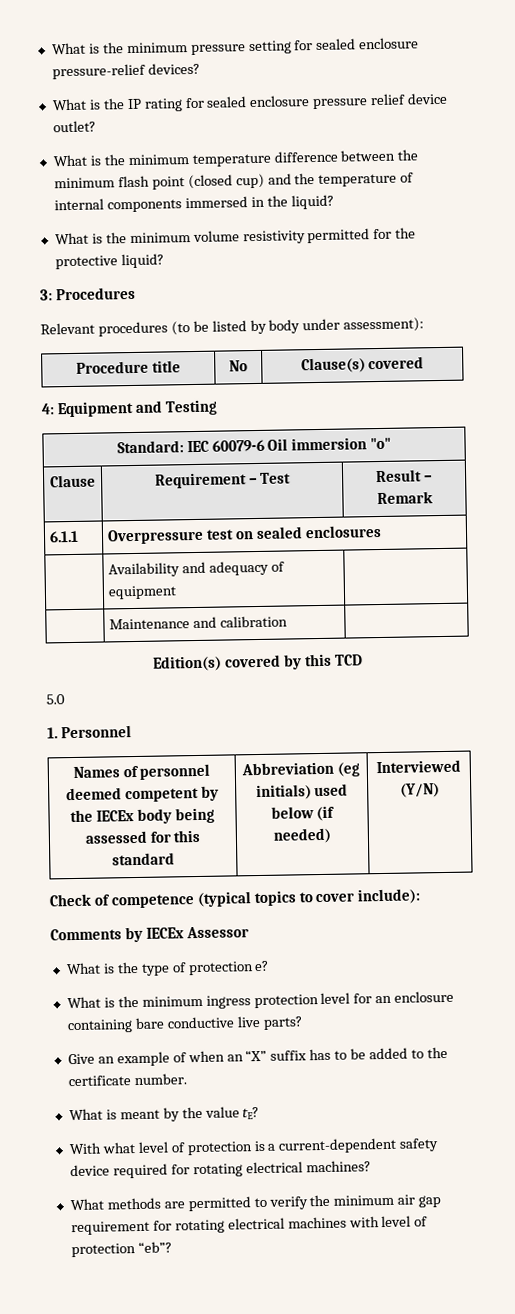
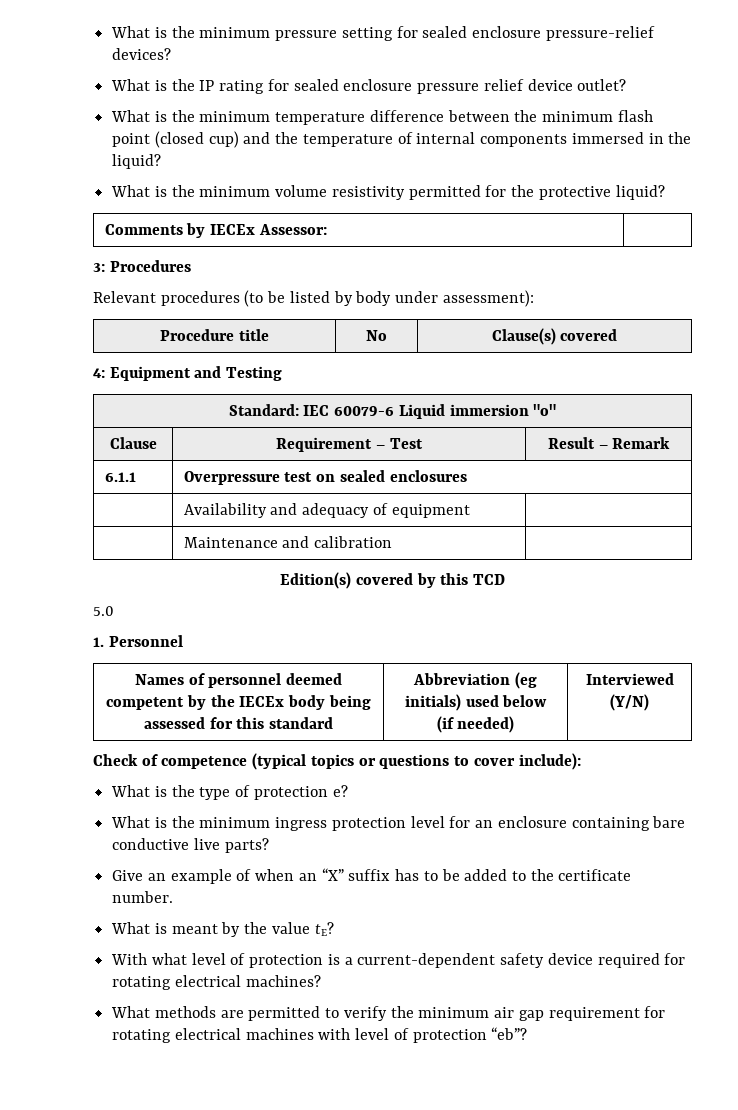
+ Comments by IECEx Assessor: |
- Standard: IEC 60079-6 Oil immersion "o"
+ Standard: IEC 60079-6 Liquid immersion "o"
- Check of competence (typical topics to cover include):
+ Check of competence (typical topics or questions to cover include):
- Comments by IECEx Assessor

